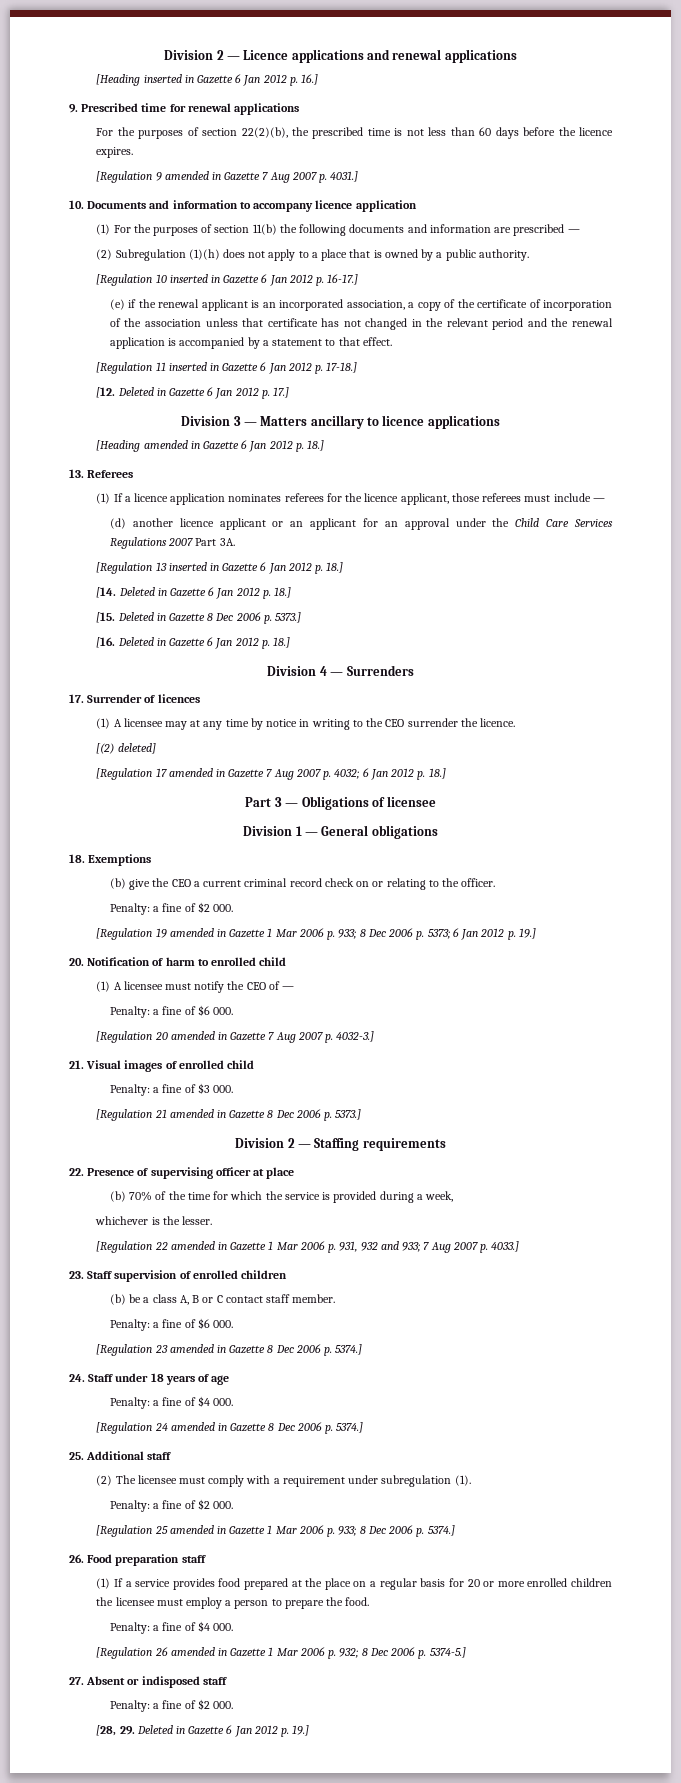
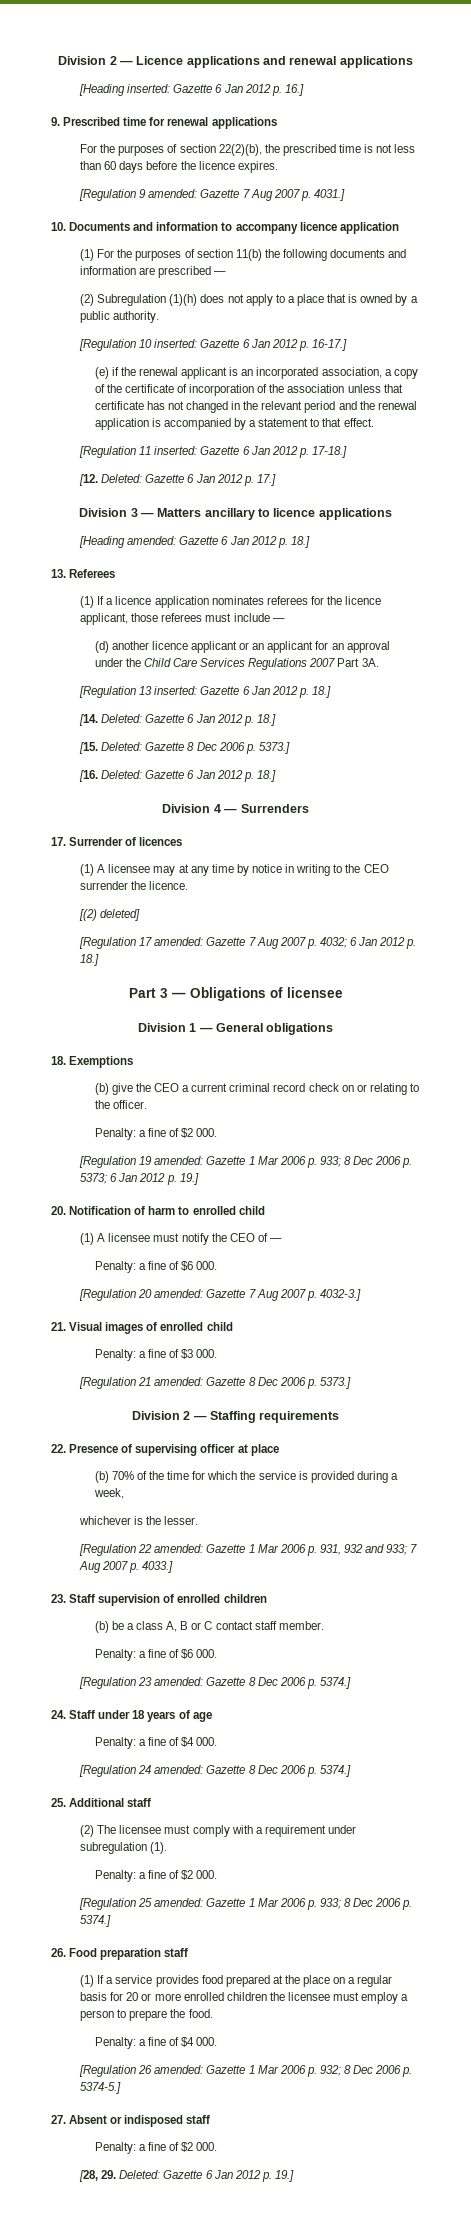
- [Heading inserted in Gazette 6 Jan 2012 p. 16.]
+ [Heading inserted: Gazette 6 Jan 2012 p. 16.]
- [Regulation 9 amended in Gazette 7 Aug 2007 p. 4031.]
+ [Regulation 9 amended: Gazette 7 Aug 2007 p. 4031.]
- [Regulation 10 inserted in Gazette 6 Jan 2012 p. 16-17.]
+ [Regulation 10 inserted: Gazette 6 Jan 2012 p. 16-17.]
- [Regulation 11 inserted in Gazette 6 Jan 2012 p. 17-18.]
+ [Regulation 11 inserted: Gazette 6 Jan 2012 p. 17-18.]
- [12. Deleted in Gazette 6 Jan 2012 p. 17.]
+ [12. Deleted: Gazette 6 Jan 2012 p. 17.]
- [Heading amended in Gazette 6 Jan 2012 p. 18.]
+ [Heading amended: Gazette 6 Jan 2012 p. 18.]
- [Regulation 13 inserted in Gazette 6 Jan 2012 p. 18.]
+ [Regulation 13 inserted: Gazette 6 Jan 2012 p. 18.]
- [14. Deleted in Gazette 6 Jan 2012 p. 18.]
+ [14. Deleted: Gazette 6 Jan 2012 p. 18.]
- [15. Deleted in Gazette 8 Dec 2006 p. 5373.]
+ [15. Deleted: Gazette 8 Dec 2006 p. 5373.]
- [16. Deleted in Gazette 6 Jan 2012 p. 18.]
+ [16. Deleted: Gazette 6 Jan 2012 p. 18.]
- [Regulation 17 amended in Gazette 7 Aug 2007 p. 4032; 6 Jan 2012 p. 18.]
+ [Regulation 17 amended: Gazette 7 Aug 2007 p. 4032; 6 Jan 2012 p. 18.]
- [Regulation 19 amended in Gazette 1 Mar 2006 p. 933; 8 Dec 2006 p. 5373; 6 Jan 2012 p. 19.]
+ [Regulation 19 amended: Gazette 1 Mar 2006 p. 933; 8 Dec 2006 p. 5373; 6 Jan 2012 p. 19.]
- [Regulation 20 amended in Gazette 7 Aug 2007 p. 4032-3.]
+ [Regulation 20 amended: Gazette 7 Aug 2007 p. 4032-3.]
- [Regulation 21 amended in Gazette 8 Dec 2006 p. 5373.]
+ [Regulation 21 amended: Gazette 8 Dec 2006 p. 5373.]
- [Regulation 22 amended in Gazette 1 Mar 2006 p. 931, 932 and 933; 7 Aug 2007 p. 4033.]
+ [Regulation 22 amended: Gazette 1 Mar 2006 p. 931, 932 and 933; 7 Aug 2007 p. 4033.]
- [Regulation 23 amended in Gazette 8 Dec 2006 p. 5374.]
+ [Regulation 23 amended: Gazette 8 Dec 2006 p. 5374.]
- [Regulation 24 amended in Gazette 8 Dec 2006 p. 5374.]
+ [Regulation 24 amended: Gazette 8 Dec 2006 p. 5374.]
- [Regulation 25 amended in Gazette 1 Mar 2006 p. 933; 8 Dec 2006 p. 5374.]
+ [Regulation 25 amended: Gazette 1 Mar 2006 p. 933; 8 Dec 2006 p. 5374.]
- [Regulation 26 amended in Gazette 1 Mar 2006 p. 932; 8 Dec 2006 p. 5374-5.]
+ [Regulation 26 amended: Gazette 1 Mar 2006 p. 932; 8 Dec 2006 p. 5374-5.]
- [28, 29. Deleted in Gazette 6 Jan 2012 p. 19.]
+ [28, 29. Deleted: Gazette 6 Jan 2012 p. 19.]

